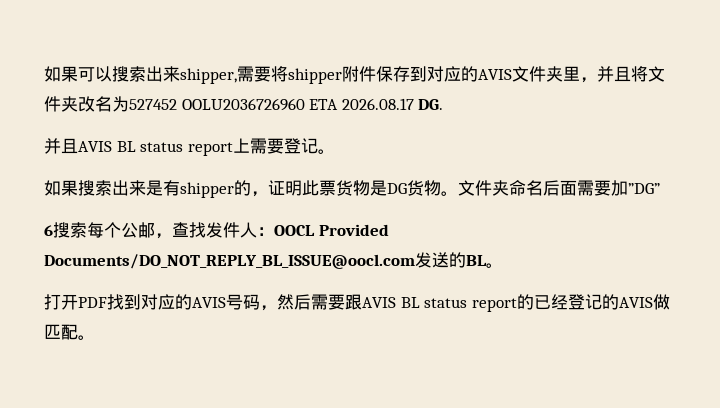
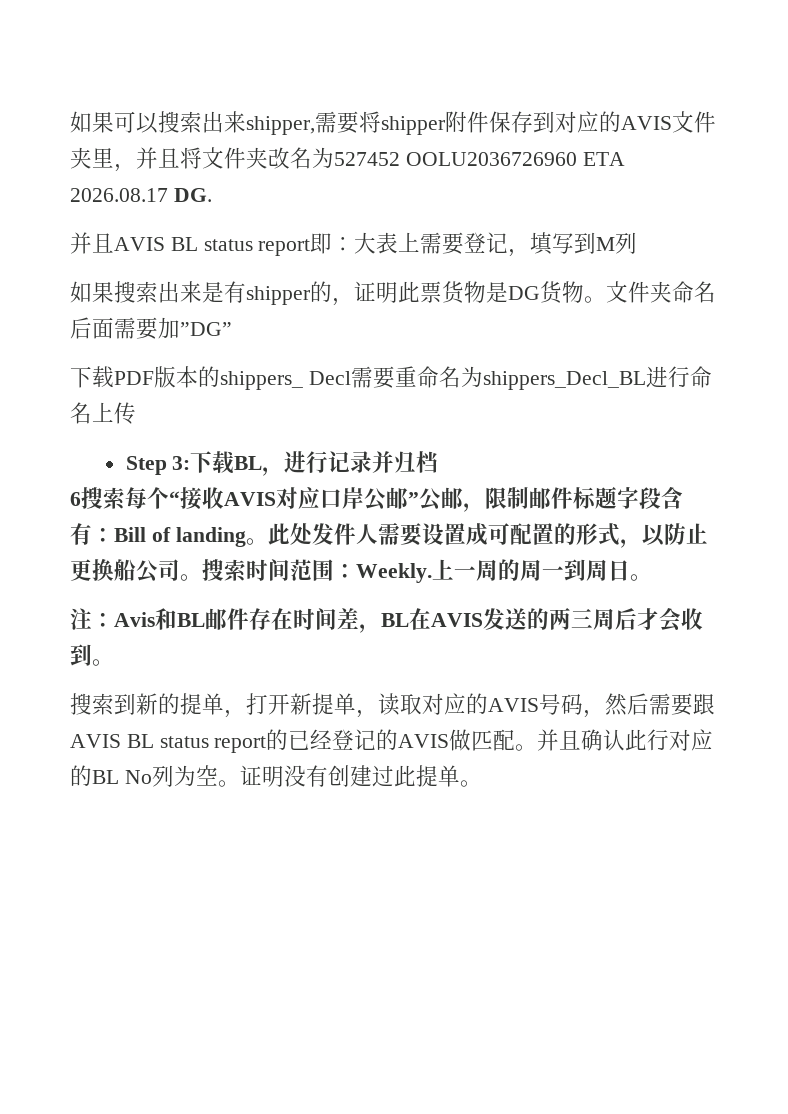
- 并且AVIS BL status report上需要登记。
+ 并且AVIS BL status report即：大表上需要登记，填写到M列
- 6搜索每个公邮，查找发件人：OOCL Provided Documents/DO_NOT_REPLY_BL_ISSUE@oocl.com发送的BL。
- 打开PDF找到对应的AVIS号码，然后需要跟AVIS BL status report的已经登记的AVIS做匹配。
+ 下载PDF版本的shippers_ Decl需要重命名为shippers_Decl_BL进行命名上传
+ Step 3:下载BL，进行记录并归档
+ 6搜索每个“接收AVIS对应口岸公邮”公邮，限制邮件标题字段含有：Bill of landing。此处发件人需要设置成可配置的形式，以防止更换船公司。搜索时间范围：Weekly.上一周的周一到周日。
+ 注：Avis和BL邮件存在时间差，BL在AVIS发送的两三周后才会收到。
+ 搜索到新的提单，打开新提单，读取对应的AVIS号码，然后需要跟AVIS BL status report的已经登记的AVIS做匹配。
+ 并且确认此行对应的BL No列为空。证明没有创建过此提单。

